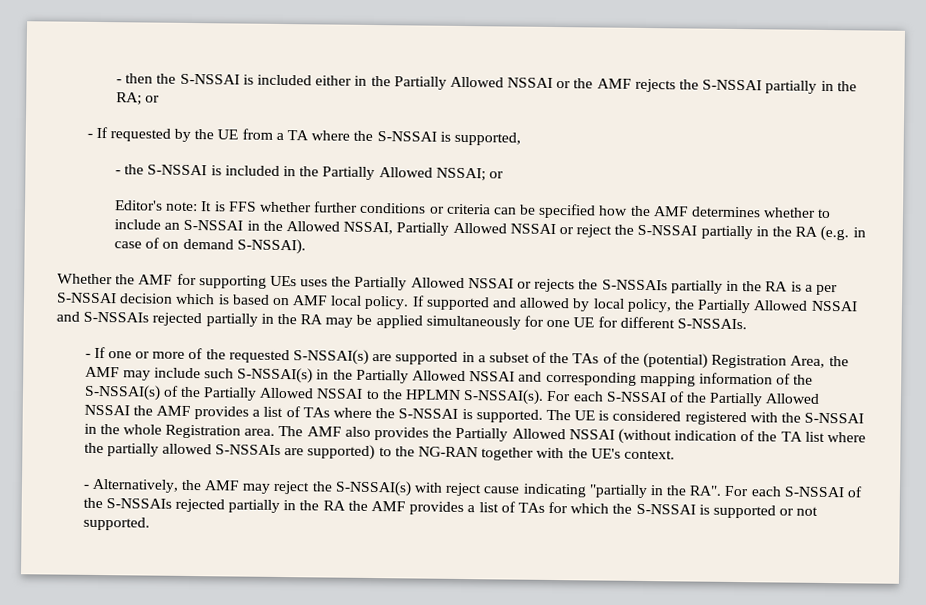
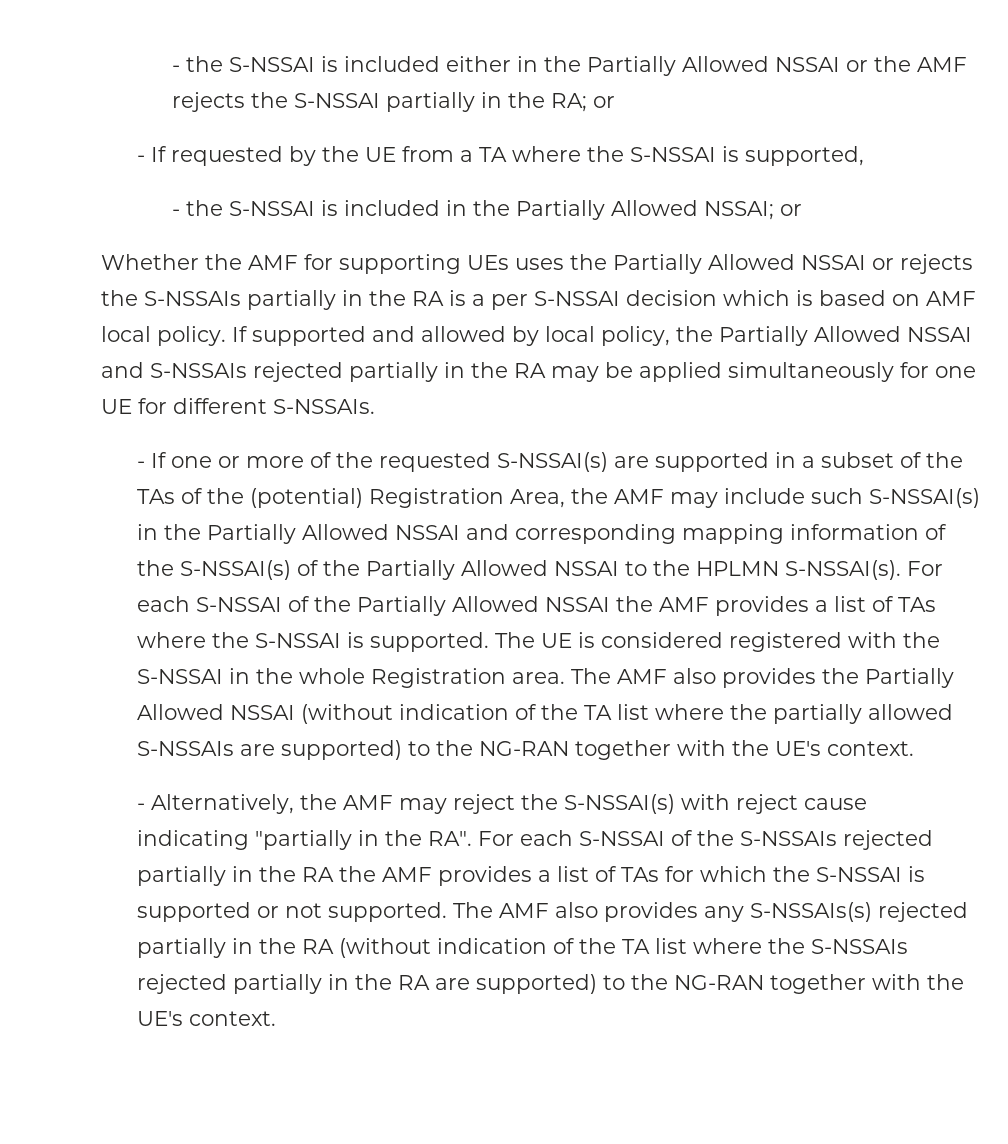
- - then the S-NSSAI is included either in the Partially Allowed NSSAI or the AMF rejects the S-NSSAI partially in the RA; or
+ - the S-NSSAI is included either in the Partially Allowed NSSAI or the AMF rejects the S-NSSAI partially in the RA; or
- Editor's note: It is FFS whether further conditions or criteria can be specified how the AMF determines whether to include an S-NSSAI in the Allowed NSSAI, Partially Allowed NSSAI or reject the S-NSSAI partially in the RA (e.g. in case of on demand S-NSSAI).
+ The AMF also provides any S-NSSAIs(s) rejected partially in the RA (without indication of the TA list where the S-NSSAIs rejected partially in the RA are supported) to the NG-RAN together with the UE's context.

